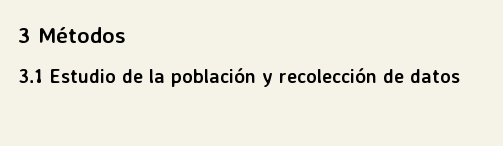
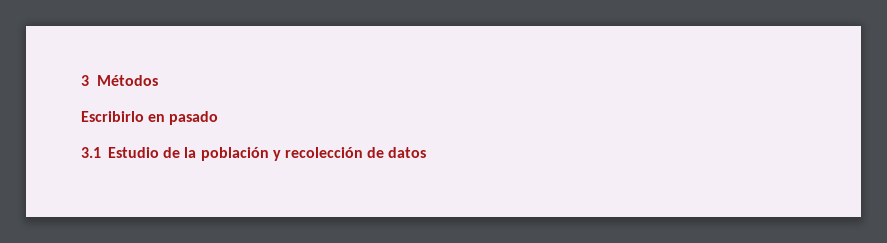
+ Escribirlo en pasado

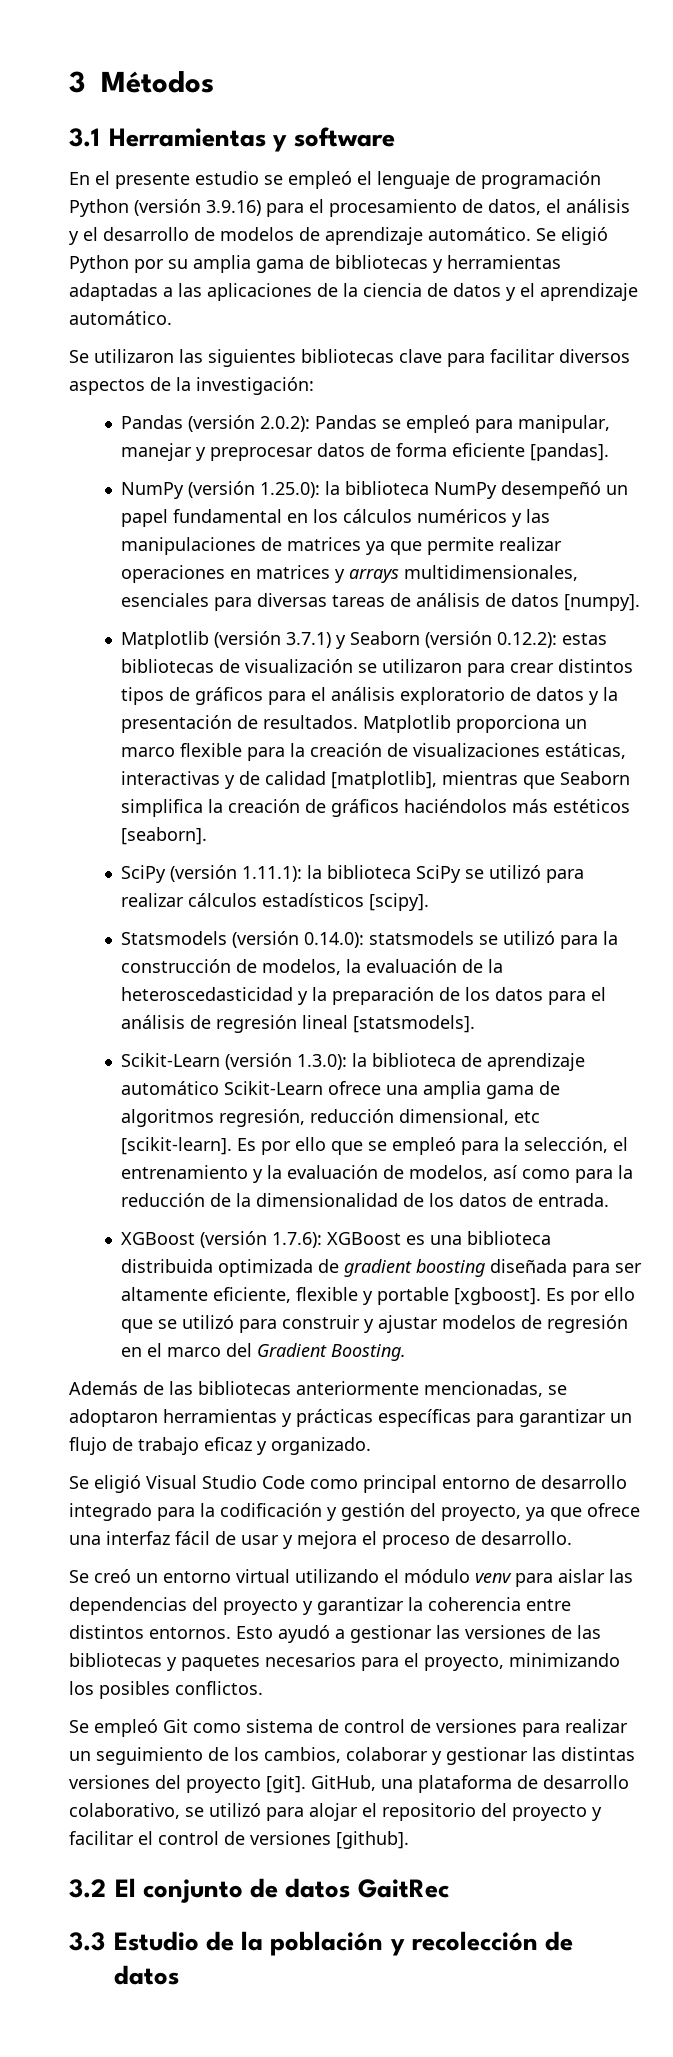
- Escribirlo en pasado
- 3.1 Estudio de la población y recolección de datos
+ 3.1 Herramientas y software
+ En el presente estudio se empleó el lenguaje de programación Python (versión 3.9.16) para el procesamiento de datos, el análisis y el desarrollo de modelos de aprendizaje automático. Se eligió Python por su amplia gama de bibliotecas y herramientas adaptadas a las aplicaciones de la ciencia de datos y el aprendizaje automático.
+ Se utilizaron las siguientes bibliotecas clave para facilitar diversos aspectos de la investigación:
+ Pandas (versión 2.0.2): Pandas se empleó para manipular, manejar y preprocesar datos de forma eficiente [pandas].
+ NumPy (versión 1.25.0): la biblioteca NumPy desempeñó un papel fundamental en los cálculos numéricos y las manipulaciones de matrices ya que permite realizar operaciones en matrices y arrays multidimensionales, esenciales para diversas tareas de análisis de datos [numpy].
+ Matplotlib (versión 3.7.1) y Seaborn (versión 0.12.2): estas bibliotecas de visualización se utilizaron para crear distintos tipos de gráficos para el análisis exploratorio de datos y la presentación de resultados. Matplotlib proporciona un marco flexible para la creación de visualizaciones estáticas, interactivas y de calidad [matplotlib], mientras que Seaborn simplifica la creación de gráficos haciéndolos más estéticos [seaborn].
+ SciPy (versión 1.11.1): la biblioteca SciPy se utilizó para realizar cálculos estadísticos [scipy].
+ Statsmodels (versión 0.14.0): statsmodels se utilizó para la construcción de modelos, la evaluación de la heteroscedasticidad y la preparación de los datos para el análisis de regresión lineal [statsmodels].
+ Scikit-Learn (versión 1.3.0): la biblioteca de aprendizaje automático Scikit-Learn ofrece una amplia gama de algoritmos regresión, reducción dimensional, etc [scikit-learn]. Es por ello que se empleó para la selección, el entrenamiento y la evaluación de modelos, así como para la reducción de la dimensionalidad de los datos de entrada.
+ XGBoost (versión 1.7.6): XGBoost es una biblioteca distribuida optimizada de gradient boosting diseñada para ser altamente eficiente, flexible y portable [xgboost]. Es por ello que se utilizó para construir y ajustar modelos de regresión en el marco del Gradient Boosting.
+ Además de las bibliotecas anteriormente mencionadas, se adoptaron herramientas y prácticas específicas para garantizar un flujo de trabajo eficaz y organizado.
+ Se eligió Visual Studio Code como principal entorno de desarrollo integrado para la codificación y gestión del proyecto, ya que ofrece una interfaz fácil de usar y mejora el proceso de desarrollo.
+ Se creó un entorno virtual utilizando el módulo venv para aislar las dependencias del proyecto y garantizar la coherencia entre distintos entornos. Esto ayudó a gestionar las versiones de las bibliotecas y paquetes necesarios para el proyecto, minimizando los posibles conflictos.
+ Se empleó Git como sistema de control de versiones para realizar un seguimiento de los cambios, colaborar y gestionar las distintas versiones del proyecto [git]. GitHub, una plataforma de desarrollo colaborativo, se utilizó para alojar el repositorio del proyecto y facilitar el control de versiones [github].
+ 3.2 El conjunto de datos GaitRec
+ 3.3 Estudio de la población y recolección de datos

